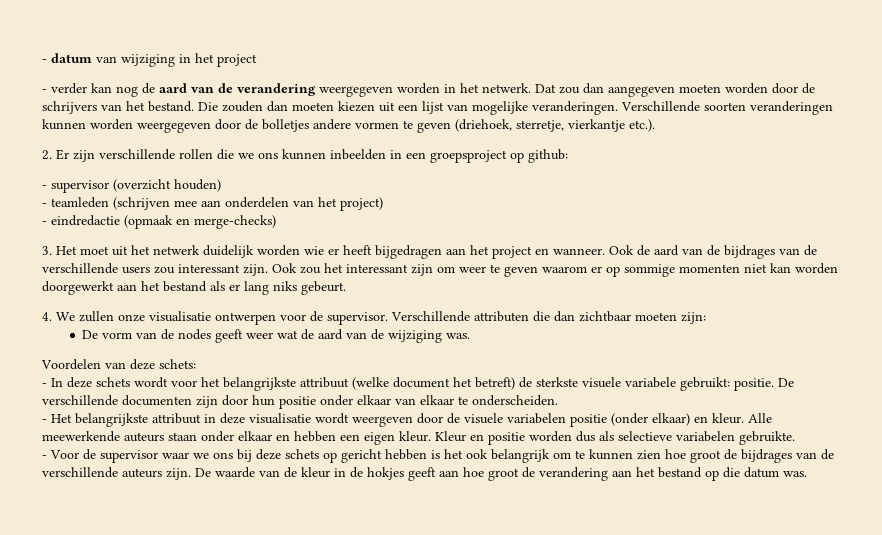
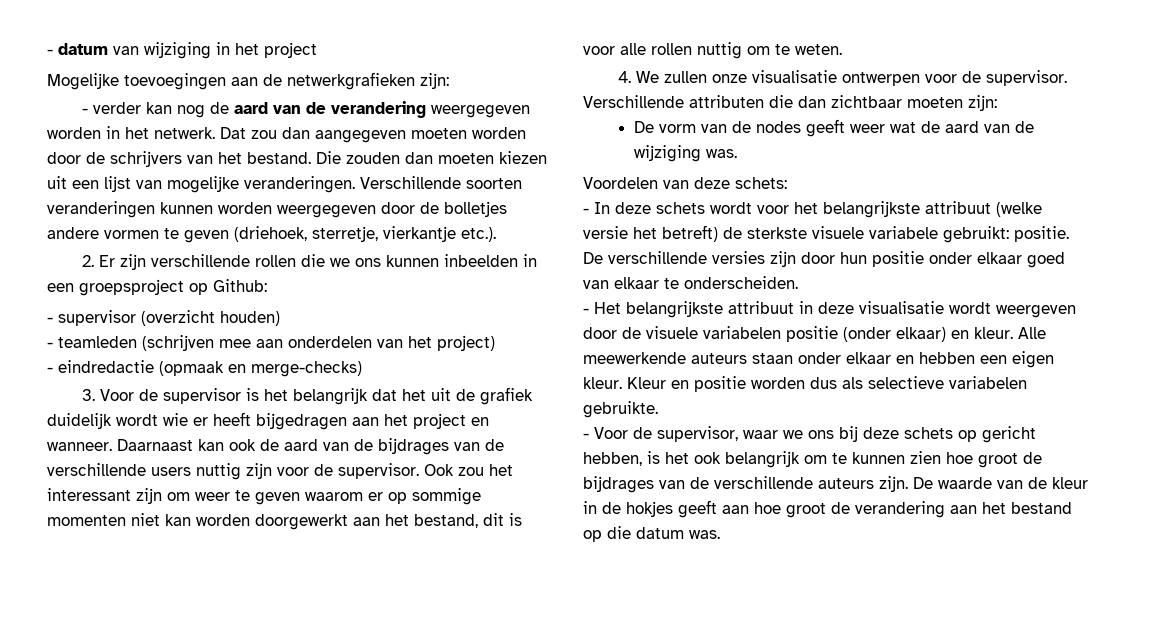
+ Mogelijke toevoegingen aan de netwerkgrafieken zijn:
- 2. Er zijn verschillende rollen die we ons kunnen inbeelden in een groepsproject op github:
+ 2. Er zijn verschillende rollen die we ons kunnen inbeelden in een groepsproject op Github:
- 3. Het moet uit het netwerk duidelijk worden wie er heeft bijgedragen aan het project en wanneer.
+ 3. Voor de supervisor is het belangrijk dat het uit de grafiek duidelijk wordt wie er heeft bijgedragen aan het project en wanneer.
- Ook de aard van de bijdrages van de verschillende users zou interessant zijn.
+ Daarnaast kan ook de aard van de bijdrages van de verschillende users nuttig zijn voor de supervisor.
- Ook zou het interessant zijn om weer te geven waarom er op sommige momenten niet kan worden doorgewerkt aan het bestand als er lang niks gebeurt.
+ Ook zou het interessant zijn om weer te geven waarom er op sommige momenten niet kan worden doorgewerkt aan het bestand, dit is voor alle rollen nuttig om te weten.
- - In deze schets wordt voor het belangrijkste attribuut (welke document het betreft) de sterkste visuele variabele gebruikt: positie.
+ - In deze schets wordt voor het belangrijkste attribuut (welke versie het betreft) de sterkste visuele variabele gebruikt: positie.
- De verschillende documenten zijn door hun positie onder elkaar van elkaar te onderscheiden.
+ De verschillende versies zijn door hun positie onder elkaar goed van elkaar te onderscheiden.
- - Voor de supervisor waar we ons bij deze schets op gericht hebben is het ook belangrijk om te kunnen zien hoe groot de bijdrages van de verschillende auteurs zijn.
+ - Voor de supervisor, waar we ons bij deze schets op gericht hebben, is het ook belangrijk om te kunnen zien hoe groot de bijdrages van de verschillende auteurs zijn.

